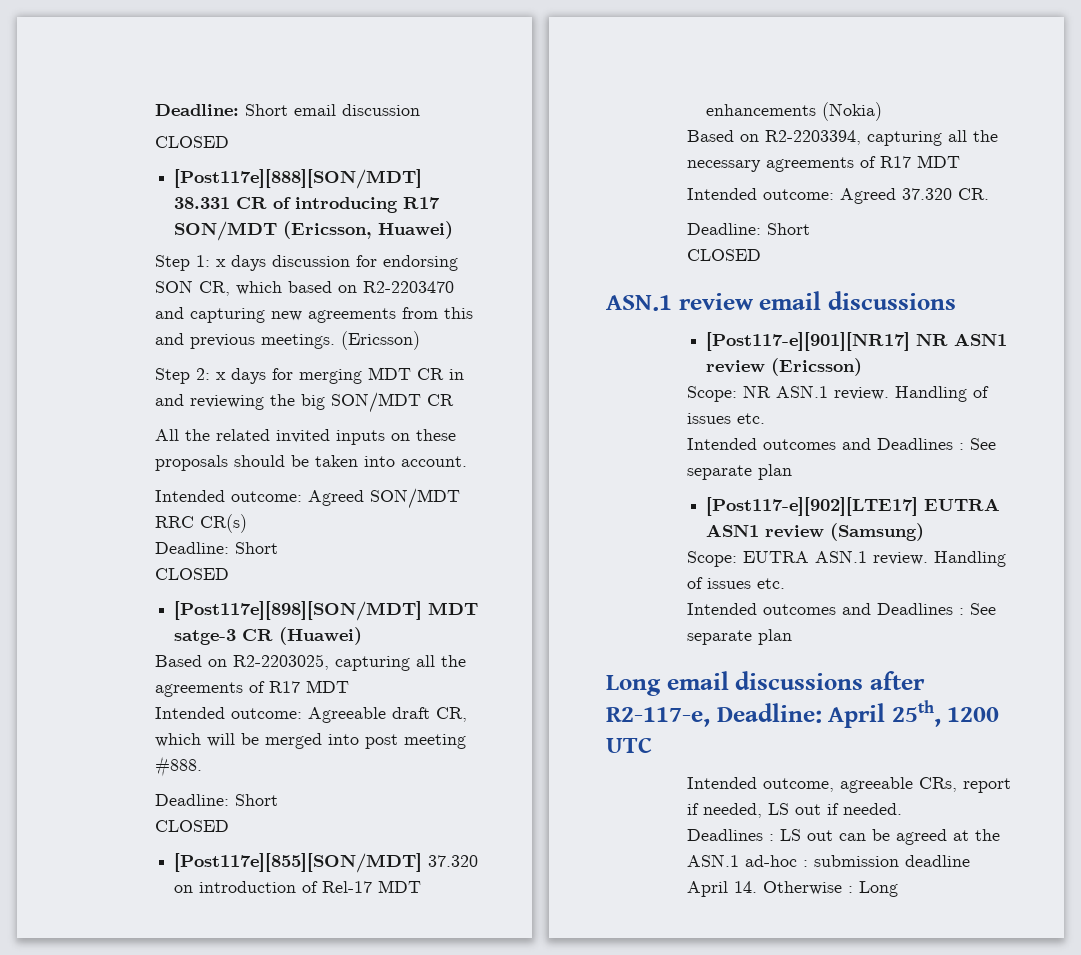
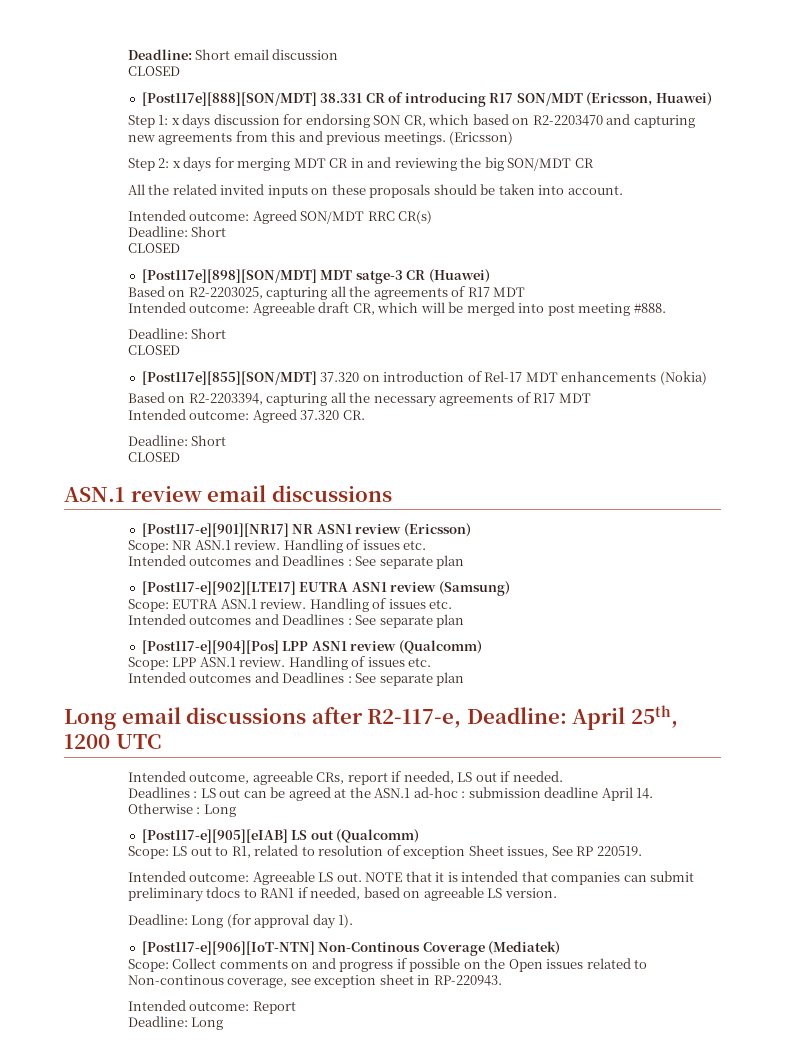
+ [Post117-e][904][Pos] LPP ASN1 review (Qualcomm)
+ Scope: LPP ASN.1 review. Handling of issues etc.
+ Intended outcomes and Deadlines : See separate plan
+ [Post117-e][905][eIAB] LS out (Qualcomm)
+ Scope: LS out to R1, related to resolution of exception Sheet issues, See RP 220519.
+ Intended outcome: Agreeable LS out. NOTE that it is intended that companies can submit preliminary tdocs to RAN1 if needed, based on agreeable LS version.
+ Deadline: Long (for approval day 1).
+ [Post117-e][906][IoT-NTN] Non-Continous Coverage (Mediatek)
+ Scope: Collect comments on and progress if possible on the Open issues related to Non-continous coverage, see exception sheet in RP-220943.
+ Intended outcome: Report
+ Deadline: Long

